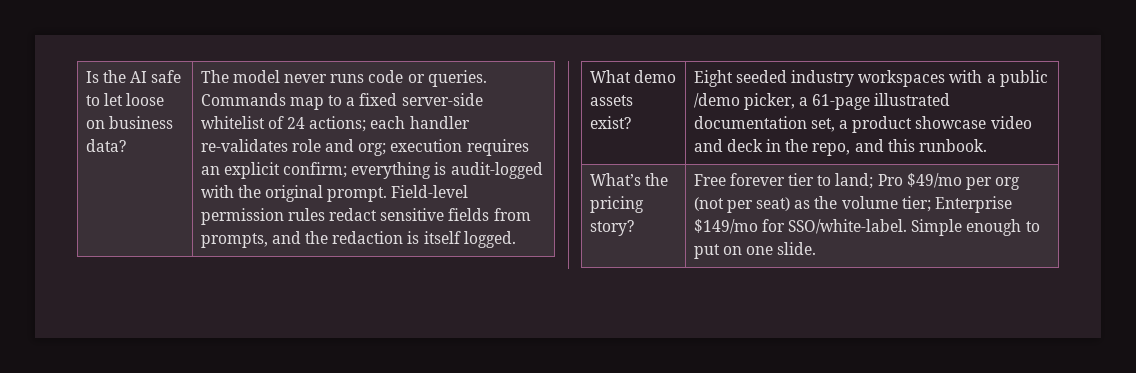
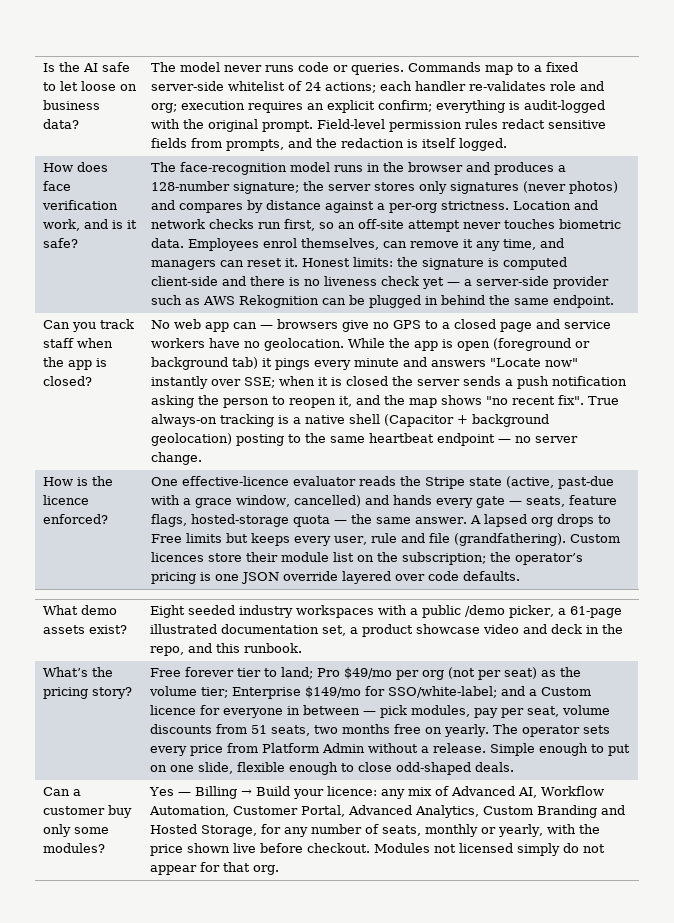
+ How does face verification work, and is it safe? | The face-recognition model runs in the browser and produces a 128-number signature; the server stores only signatures (never photos) and compares by distance against a per-org strictness. Location and network checks run first, so an off-site attempt never touches biometric data. Employees enrol themselves, can remove it any time, and managers can reset it. Honest limits: the signature is computed client-side and there is no liveness check yet — a server-side provider such as AWS Rekognition can be plugged in behind the same endpoint.
+ Can you track staff when the app is closed? | No web app can — browsers give no GPS to a closed page and service workers have no geolocation. While the app is open (foreground or background tab) it pings every minute and answers "Locate now" instantly over SSE; when it is closed the server sends a push notification asking the person to reopen it, and the map shows "no recent fix". True always-on tracking is a native shell (Capacitor + background geolocation) posting to the same heartbeat endpoint — no server change.
+ How is the licence enforced? | One effective-licence evaluator reads the Stripe state (active, past-due with a grace window, cancelled) and hands every gate — seats, feature flags, hosted-storage quota — the same answer. A lapsed org drops to Free limits but keeps every user, rule and file (grandfathering). Custom licences store their module list on the subscription; the operator’s pricing is one JSON override layered over code defaults.
- Free forever tier to land; Pro $49/mo per org (not per seat) as the volume tier; Enterprise $149/mo for SSO/white-label.
+ Free forever tier to land; Pro $49/mo per org (not per seat) as the volume tier; Enterprise $149/mo for SSO/white-label; and a Custom licence for everyone in between — pick modules, pay per seat, volume discounts from 51 seats, two months free on yearly. The operator sets every price from Platform Admin without a release.
- Simple enough to put on one slide.
+ Simple enough to put on one slide, flexible enough to close odd-shaped deals.
+ Can a customer buy only some modules? | Yes — Billing → Build your licence: any mix of Advanced AI, Workflow Automation, Customer Portal, Advanced Analytics, Custom Branding and Hosted Storage, for any number of seats, monthly or yearly, with the price shown live before checkout. Modules not licensed simply do not appear for that org.

